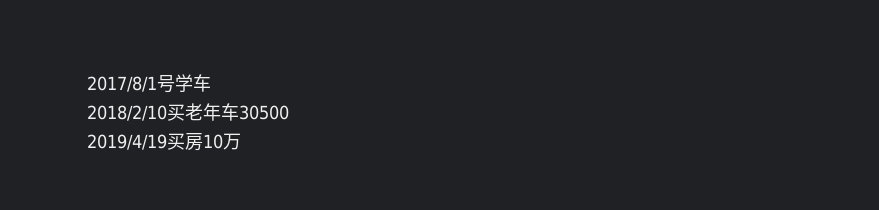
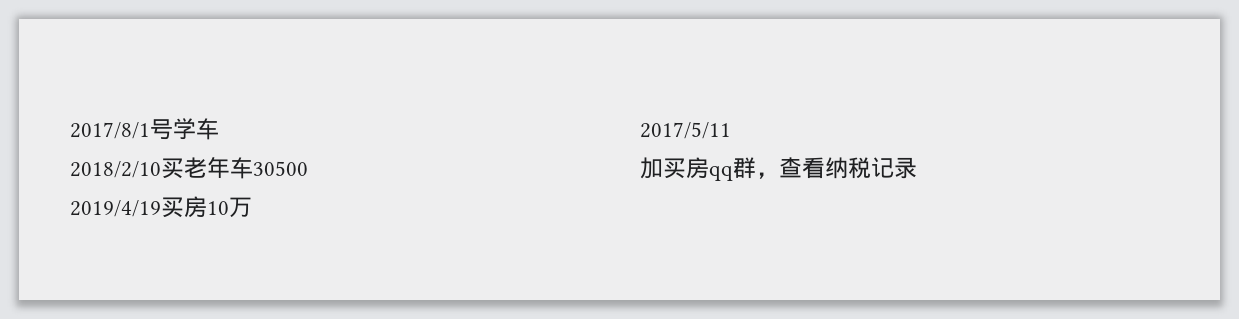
+ 2017/5/11
+ 加买房qq群，查看纳税记录

